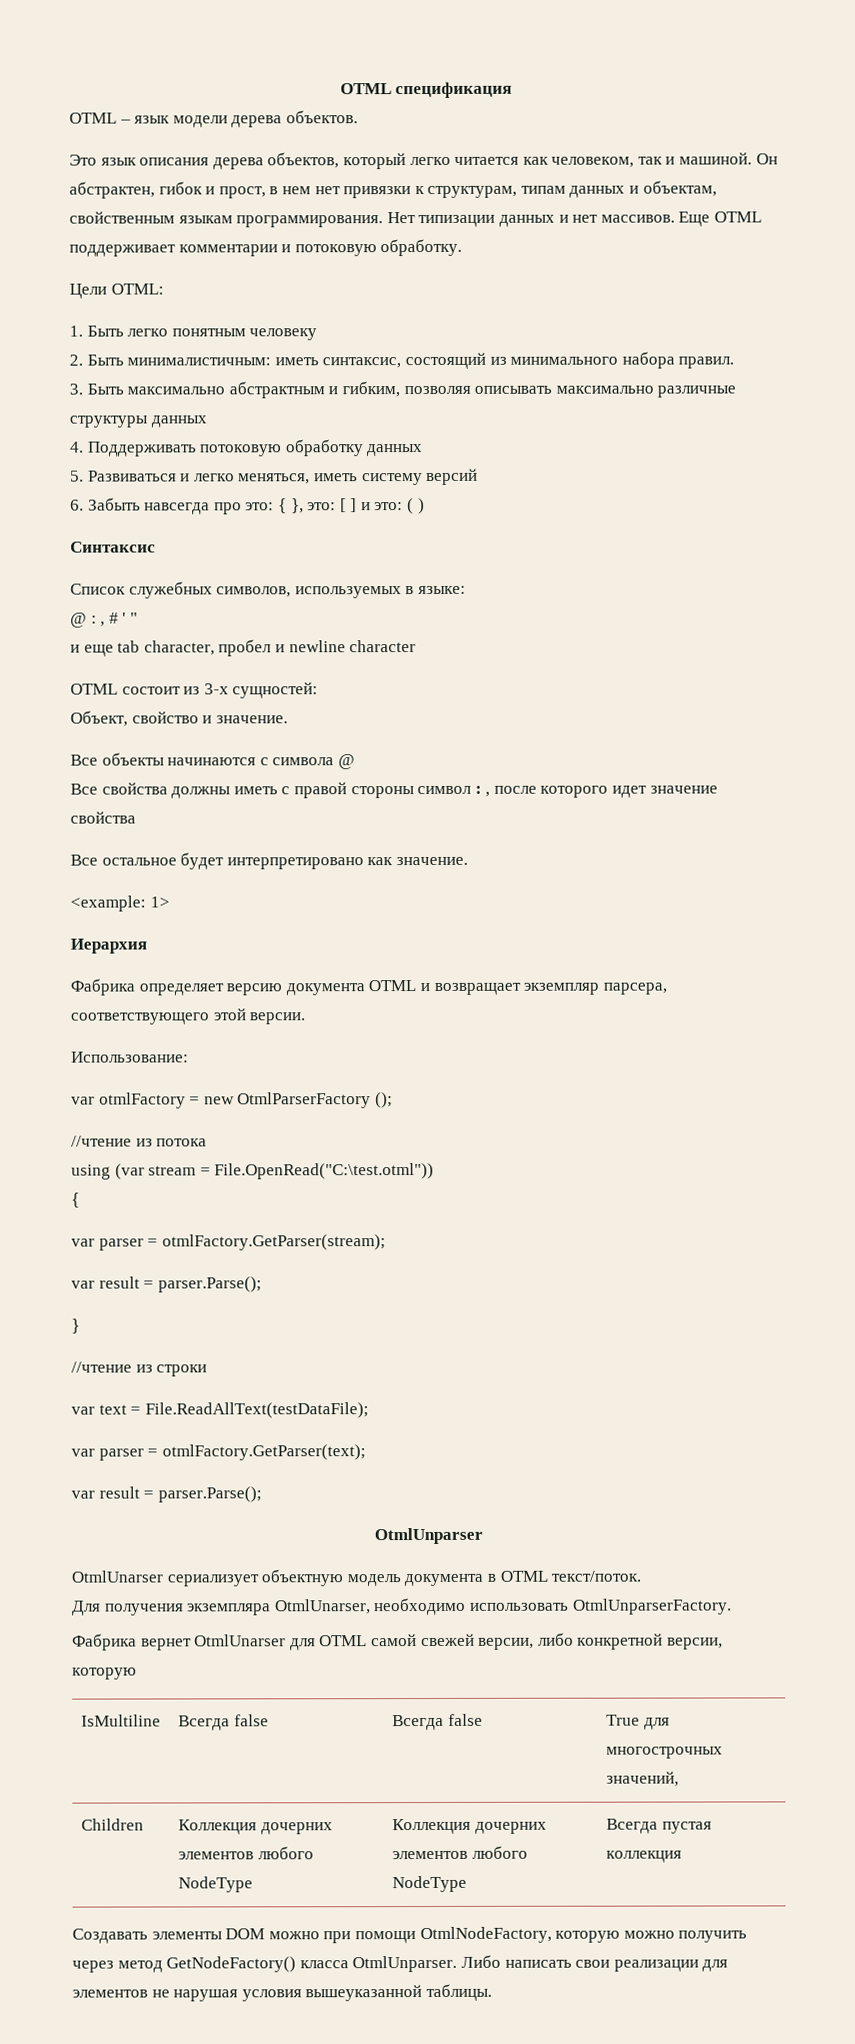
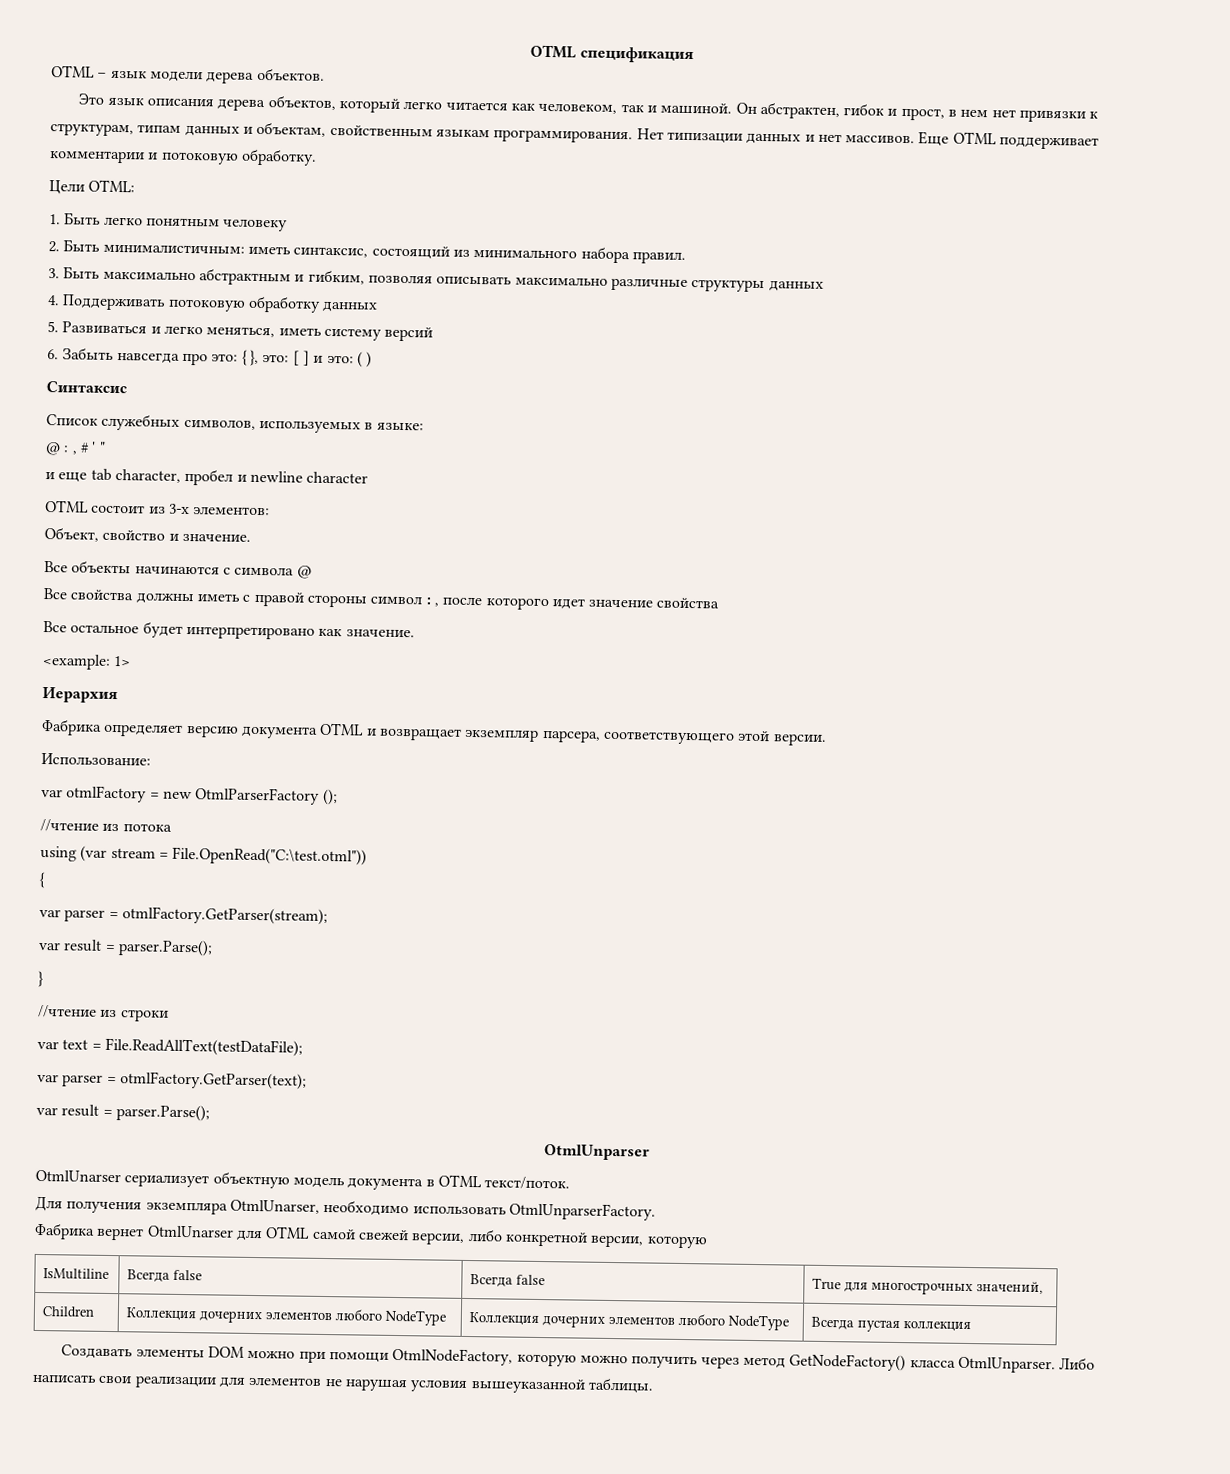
- OTML состоит из 3-х сущностей:
+ OTML состоит из 3-х элементов:

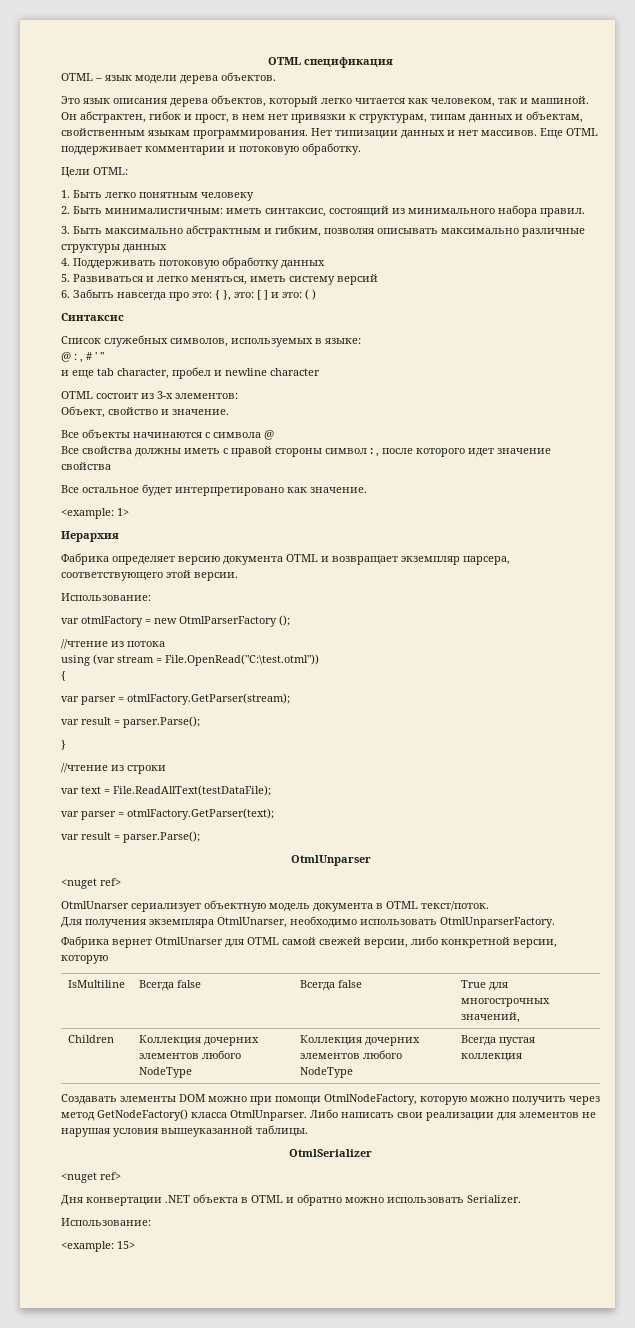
  OtmlUnparser
+ <nuget ref>
+ OtmlSerializer
+ <nuget ref>
+ Дня конвертации .NET объекта в OTML и обратно можно использовать Serializer.
+ Использование:
+ <example: 15>

